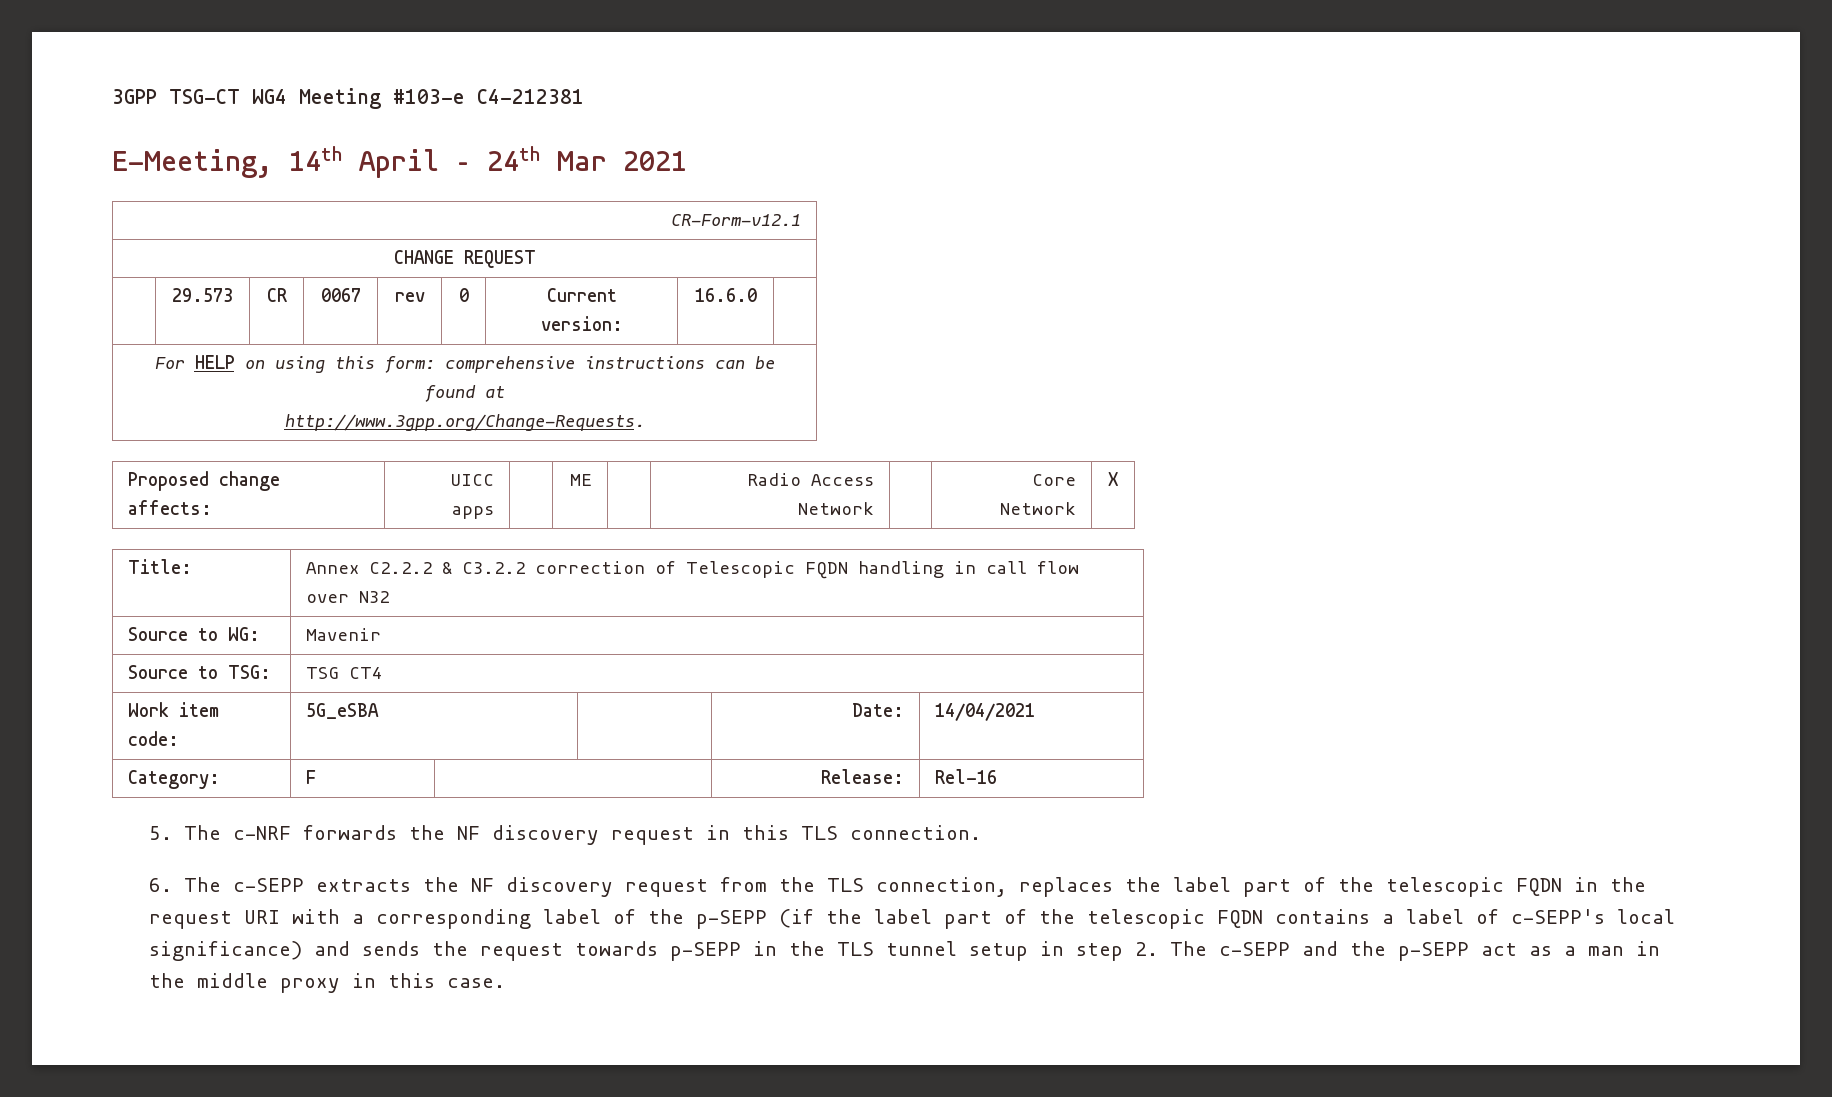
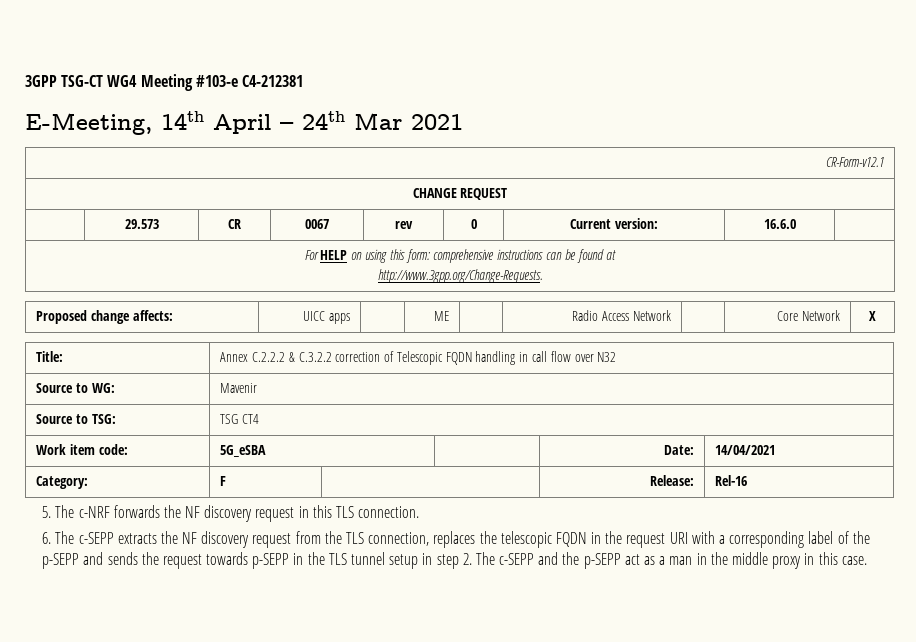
- Title: | Annex C2.2.2 & C3.2.2 correction of Telescopic FQDN handling in call flow over N32
+ Title: | Annex C.2.2.2 & C.3.2.2 correction of Telescopic FQDN handling in call flow over N32
- 6. The c-SEPP extracts the NF discovery request from the TLS connection, replaces the label part of the telescopic FQDN in the request URI with a corresponding label of the p-SEPP (if the label part of the telescopic FQDN contains a label of c-SEPP's local significance) and sends the request towards p-SEPP in the TLS tunnel setup in step 2. The c-SEPP and the p-SEPP act as a man in the middle proxy in this case.
+ 6. The c-SEPP extracts the NF discovery request from the TLS connection, replaces the telescopic FQDN in the request URI with a corresponding label of the p-SEPP and sends the request towards p-SEPP in the TLS tunnel setup in step 2. The c-SEPP and the p-SEPP act as a man in the middle proxy in this case.

